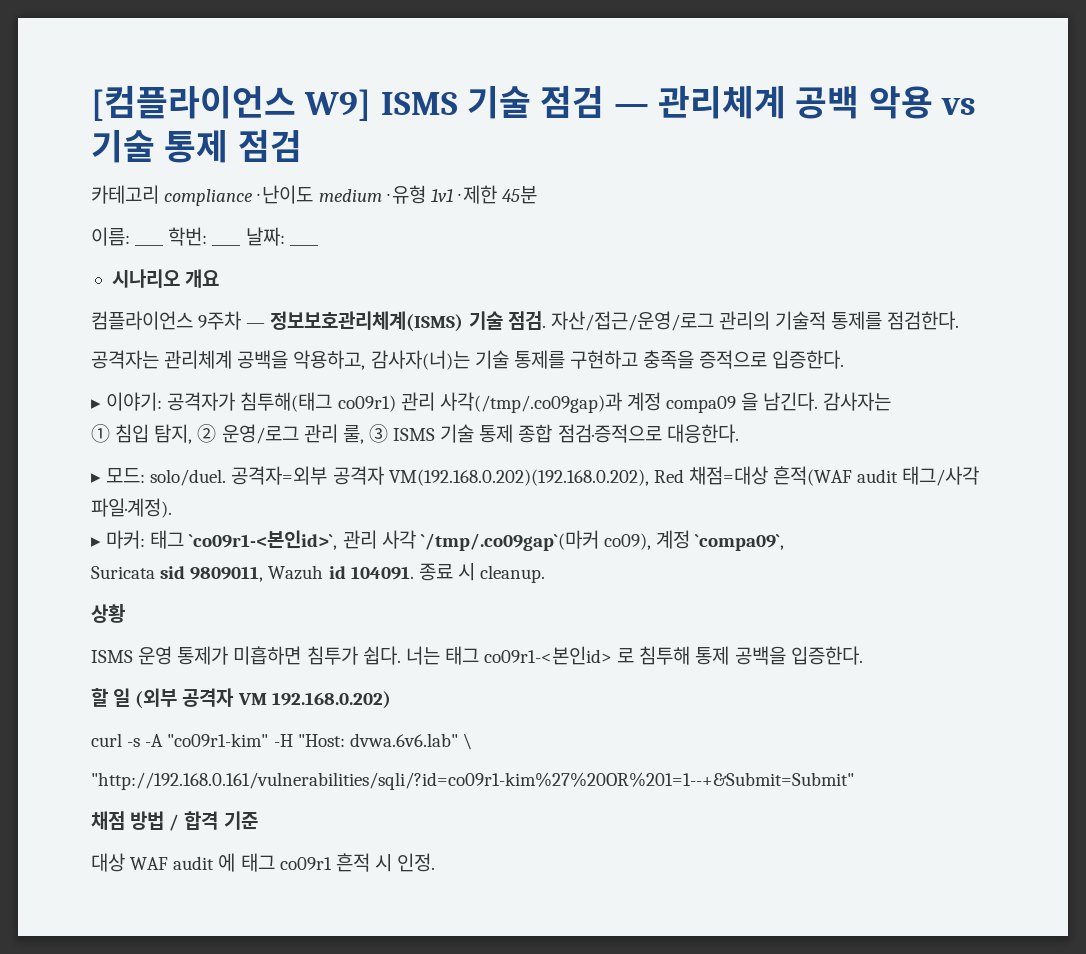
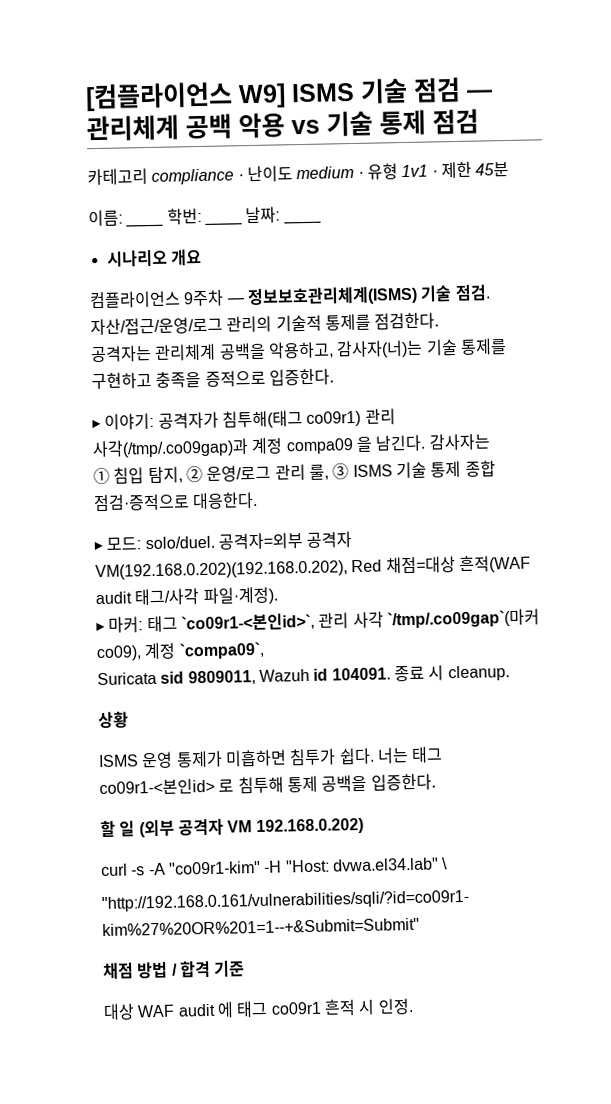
- curl -s -A "co09r1-kim" -H "Host: dvwa.6v6.lab" \
+ curl -s -A "co09r1-kim" -H "Host: dvwa.el34.lab" \

